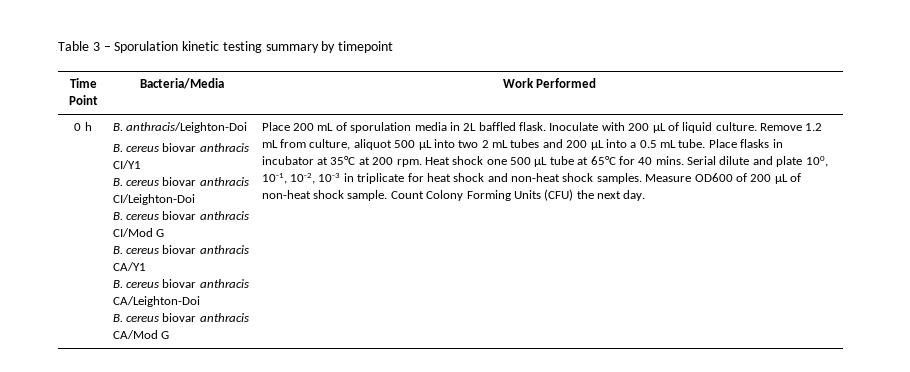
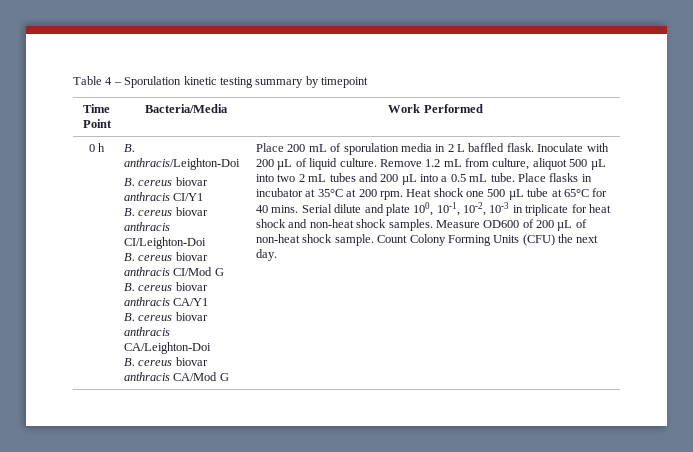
- Table 3 – Sporulation kinetic testing summary by timepoint
+ Table 4 – Sporulation kinetic testing summary by timepoint
- Place 200 mL of sporulation media in 2L baffled flask.
+ Place 200 mL of sporulation media in 2 L baffled flask.

